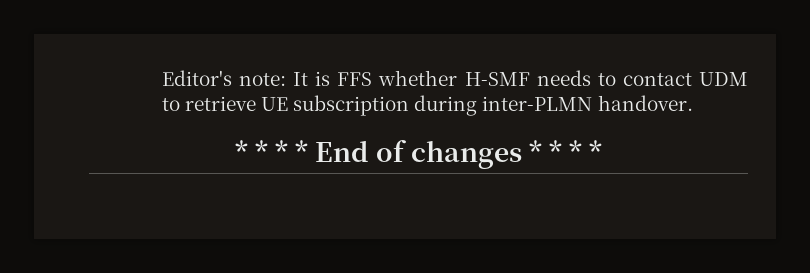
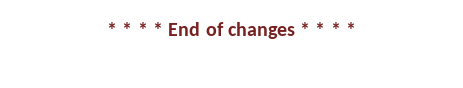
- Editor's note: It is FFS whether H-SMF needs to contact UDM to retrieve UE subscription during inter-PLMN handover.

